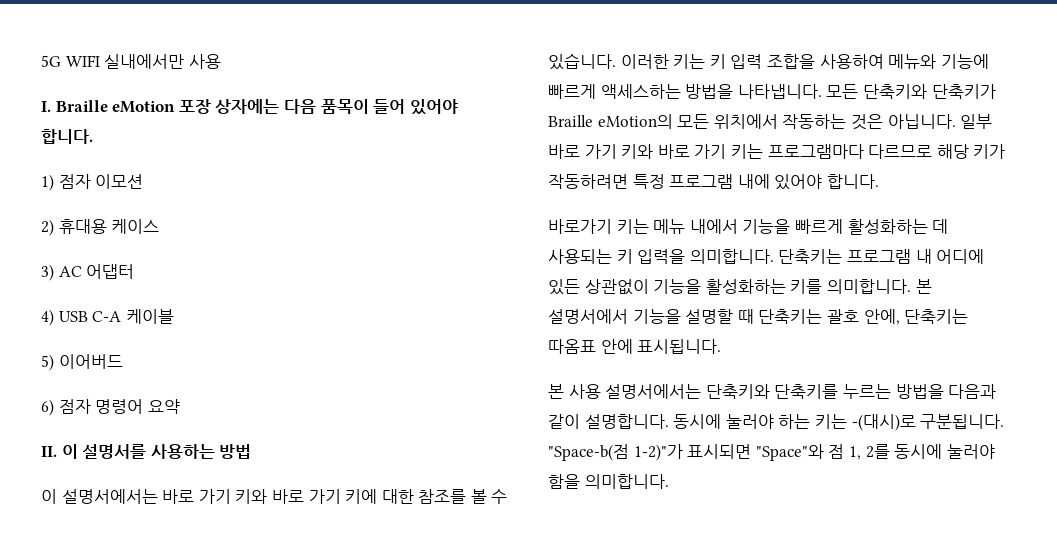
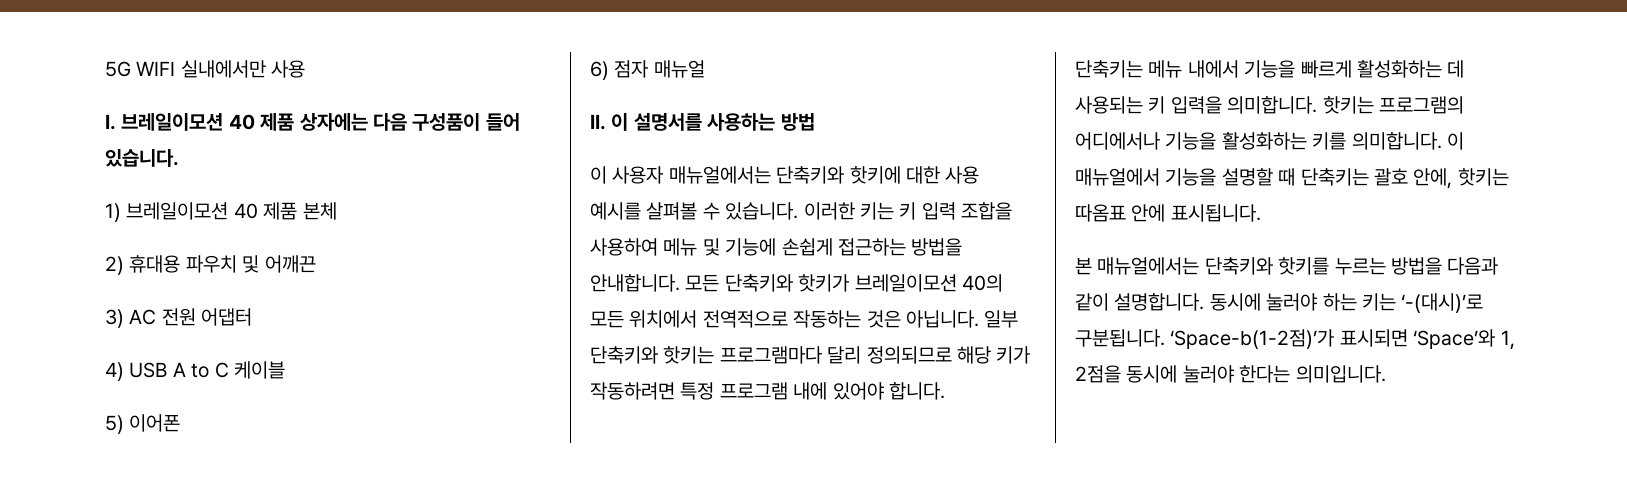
- I. Braille eMotion 포장 상자에는 다음 품목이 들어 있어야 합니다.
- 1) 점자 이모션
+ I. 브레일이모션 40 제품 상자에는 다음 구성품이 들어 있습니다.
+ 1) 브레일이모션 40 제품 본체
- 2) 휴대용 케이스
+ 2) 휴대용 파우치 및 어깨끈
- 3) AC 어댑터
+ 3) AC 전원 어댑터
- 4) USB C-A 케이블
+ 4) USB A to C 케이블
- 5) 이어버드
+ 5) 이어폰
- 6) 점자 명령어 요약
+ 6) 점자 매뉴얼
- 이 설명서에서는 바로 가기 키와 바로 가기 키에 대한 참조를 볼 수 있습니다.
+ 이 사용자 매뉴얼에서는 단축키와 핫키에 대한 사용 예시를 살펴볼 수 있습니다.
- 이러한 키는 키 입력 조합을 사용하여 메뉴와 기능에 빠르게 액세스하는 방법을 나타냅니다. 모든 단축키와 단축키가 Braille eMotion의 모든 위치에서 작동하는 것은 아닙니다.
+ 이러한 키는 키 입력 조합을 사용하여 메뉴 및 기능에 손쉽게 접근하는 방법을 안내합니다. 모든 단축키와 핫키가 브레일이모션 40의 모든 위치에서 전역적으로 작동하는 것은 아닙니다.
- 일부 바로 가기 키와 바로 가기 키는 프로그램마다 다르므로 해당 키가 작동하려면 특정 프로그램 내에 있어야 합니다.
+ 일부 단축키와 핫키는 프로그램마다 달리 정의되므로 해당 키가 작동하려면 특정 프로그램 내에 있어야 합니다.
- 바로가기 키는 메뉴 내에서 기능을 빠르게 활성화하는 데 사용되는 키 입력을 의미합니다.
+ 단축키는 메뉴 내에서 기능을 빠르게 활성화하는 데 사용되는 키 입력을 의미합니다.
- 단축키는 프로그램 내 어디에 있든 상관없이 기능을 활성화하는 키를 의미합니다.
+ 핫키는 프로그램의 어디에서나 기능을 활성화하는 키를 의미합니다.
- 본 설명서에서 기능을 설명할 때 단축키는 괄호 안에, 단축키는 따옴표 안에 표시됩니다.
+ 이 매뉴얼에서 기능을 설명할 때 단축키는 괄호 안에, 핫키는 따옴표 안에 표시됩니다.
- 본 사용 설명서에서는 단축키와 단축키를 누르는 방법을 다음과 같이 설명합니다.
+ 본 매뉴얼에서는 단축키와 핫키를 누르는 방법을 다음과 같이 설명합니다.
- 동시에 눌러야 하는 키는 -(대시)로 구분됩니다. "Space-b(점 1-2)"가 표시되면 "Space"와 점 1, 2를 동시에 눌러야 함을 의미합니다.
+ 동시에 눌러야 하는 키는 ‘-(대시)’로 구분됩니다. ‘Space-b(1-2점)’가 표시되면 ‘Space’와 1, 2점을 동시에 눌러야 한다는 의미입니다.

